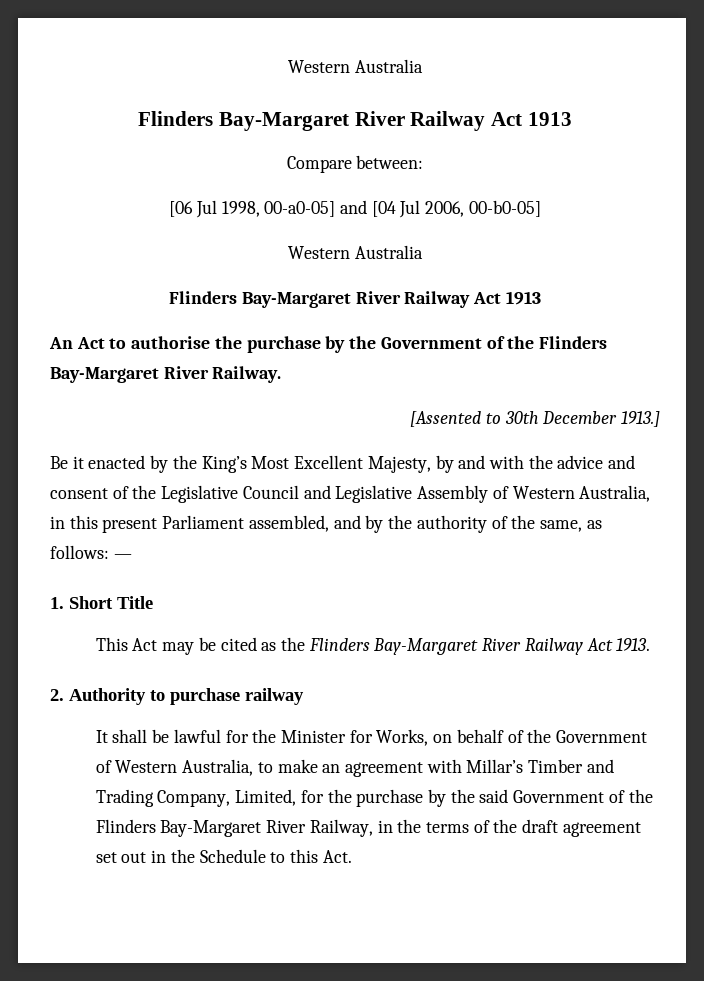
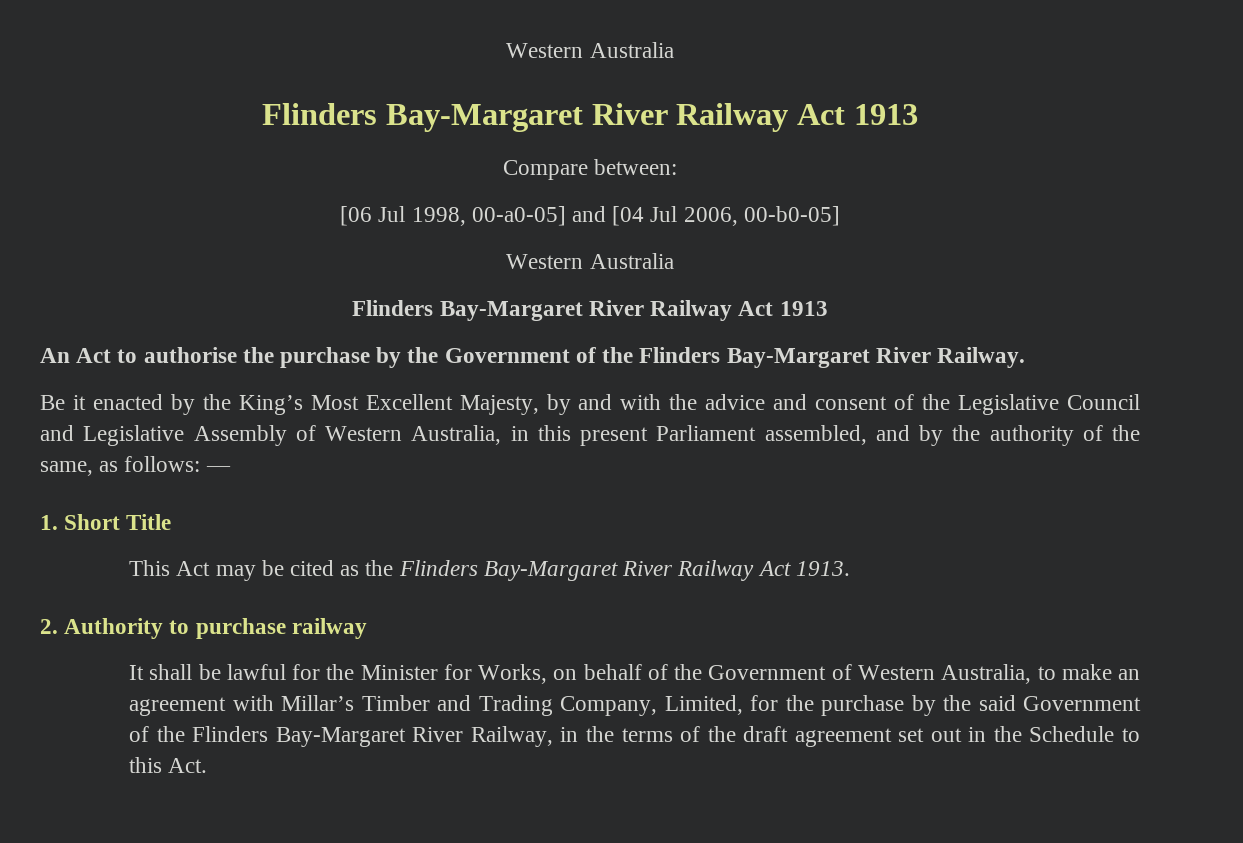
- [Assented to 30th December 1913.]

